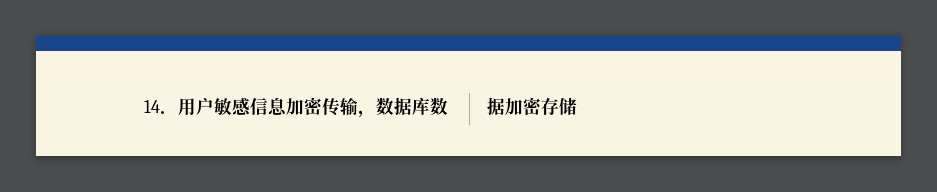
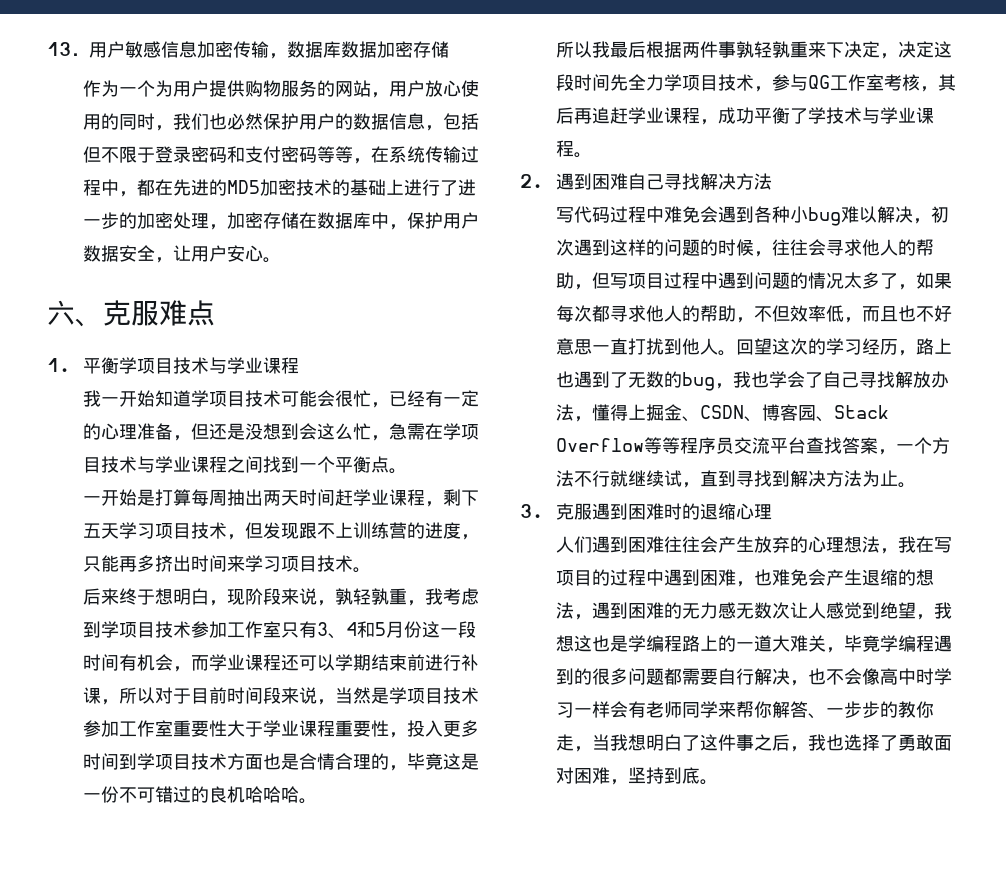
- 14．用户敏感信息加密传输，数据库数据加密存储
+ 13．用户敏感信息加密传输，数据库数据加密存储
+ 作为一个为用户提供购物服务的网站，用户放心使用的同时，我们也必然保护用户的数据信息，包括但不限于登录密码和支付密码等等，在系统传输过程中，都在先进的MD5加密技术的基础上进行了进一步的加密处理，加密存储在数据库中，保护用户数据安全，让用户安心。
+ 六、克服难点
+ 1.平衡学项目技术与学业课程
+ 我一开始知道学项目技术可能会很忙，已经有一定的心理准备，但还是没想到会这么忙，急需在学项目技术与学业课程之间找到一个平衡点。
+ 一开始是打算每周抽出两天时间赶学业课程，剩下五天学习项目技术，但发现跟不上训练营的进度，只能再多挤出时间来学习项目技术。
+ 后来终于想明白，现阶段来说，孰轻孰重，我考虑到学项目技术参加工作室只有3、4和5月份这一段时间有机会，而学业课程还可以学期结束前进行补课，所以对于目前时间段来说，当然是学项目技术参加工作室重要性大于学业课程重要性，投入更多时间到学项目技术方面也是合情合理的，毕竟这是一份不可错过的良机哈哈哈。
+ 所以我最后根据两件事孰轻孰重来下决定，决定这段时间先全力学项目技术，参与QG工作室考核，其后再追赶学业课程，成功平衡了学技术与学业课程。
+ 2.遇到困难自己寻找解决方法
+ 写代码过程中难免会遇到各种小bug难以解决，初次遇到这样的问题的时候，往往会寻求他人的帮助，但写项目过程中遇到问题的情况太多了，如果每次都寻求他人的帮助，不但效率低，而且也不好意思一直打扰到他人。回望这次的学习经历，路上也遇到了无数的bug，我也学会了自己寻找解放办法，懂得上掘金、CSDN、博客园、Stack Overflow等等程序员交流平台查找答案，一个方法不行就继续试，直到寻找到解决方法为止。
+ 3.克服遇到困难时的退缩心理
+ 人们遇到困难往往会产生放弃的心理想法，我在写项目的过程中遇到困难，也难免会产生退缩的想法，遇到困难的无力感无数次让人感觉到绝望，我想这也是学编程路上的一道大难关，毕竟学编程遇到的很多问题都需要自行解决，也不会像高中时学习一样会有老师同学来帮你解答、一步步的教你走，当我想明白了这件事之后，我也选择了勇敢面对困难，坚持到底。

